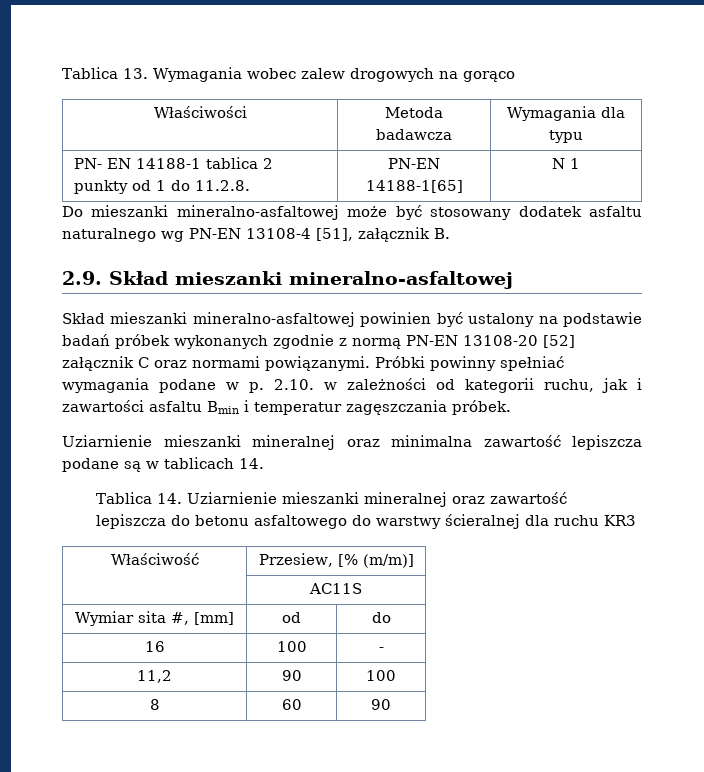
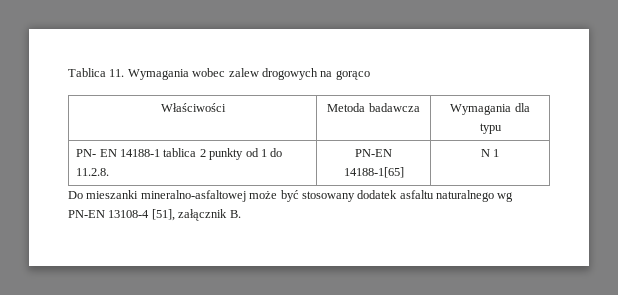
- Tablica 13. Wymagania wobec zalew drogowych na gorąco
+ Tablica 11. Wymagania wobec zalew drogowych na gorąco
- 2.9. Skład mieszanki mineralno-asfaltowej
- Skład mieszanki mineralno-asfaltowej powinien być ustalony na podstawie badań próbek wykonanych zgodnie z normą PN-EN 13108-20 [52] załącznik C oraz normami powiązanymi. Próbki powinny spełniać wymagania podane w p. 2.10. w zależności od kategorii ruchu, jak i zawartości asfaltu Bmin i temperatur zagęszczania próbek.
- Uziarnienie mieszanki mineralnej oraz minimalna zawartość lepiszcza podane są w tablicach 14.
- Tablica 14. Uziarnienie mieszanki mineralnej oraz zawartość lepiszcza do betonu asfaltowego do warstwy ścieralnej dla ruchu KR3
- Właściwość | Przesiew, [% (m/m)]
- | AC11S
- Wymiar sita #, [mm] | od | do
- 16 | 100 | -
- 11,2 | 90 | 100
- 8 | 60 | 90

